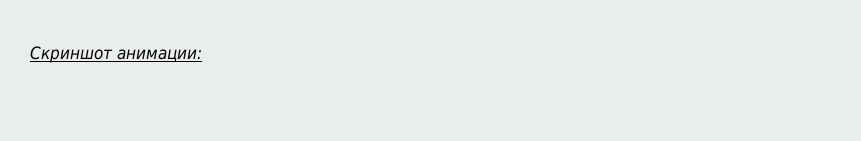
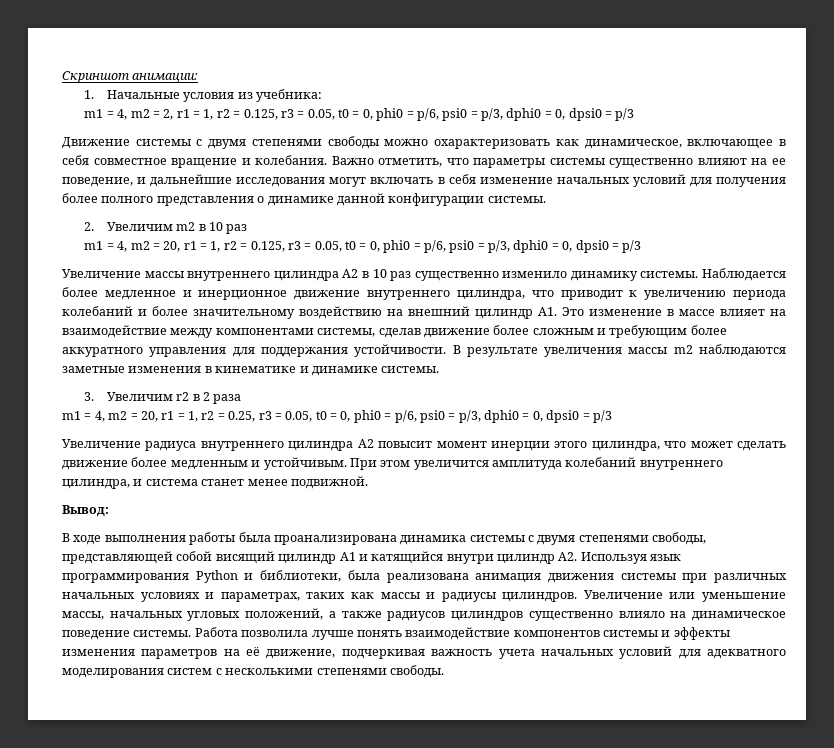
+ 1. Начальные условия из учебника:
+ m1 = 4, m2 = 2, r1 = 1, r2 = 0.125, r3 = 0.05, t0 = 0, phi0 = p/6, psi0 = p/3, dphi0 = 0, dpsi0 = p/3
+ Движение системы с двумя степенями свободы можно охарактеризовать как динамическое, включающее в себя совместное вращение и колебания. Важно отметить, что параметры системы существенно влияют на ее поведение, и дальнейшие исследования могут включать в себя изменение начальных условий для получения более полного представления о динамике данной конфигурации системы.
+ 2. Увеличим m2 в 10 раз
+ m1 = 4, m2 = 20, r1 = 1, r2 = 0.125, r3 = 0.05, t0 = 0, phi0 = p/6, psi0 = p/3, dphi0 = 0, dpsi0 = p/3
+ Увеличение массы внутреннего цилиндра A2 в 10 раз существенно изменило динамику системы. Наблюдается более медленное и инерционное движение внутреннего цилиндра, что приводит к увеличению периода колебаний и более значительному воздействию на внешний цилиндр A1. Это изменение в массе влияет на взаимодействие между компонентами системы, сделав движение более сложным и требующим более аккуратного управления для поддержания устойчивости. В результате увеличения массы m2 наблюдаются заметные изменения в кинематике и динамике системы.
+ 3. Увеличим r2 в 2 раза
+ m1 = 4, m2 = 20, r1 = 1, r2 = 0.25, r3 = 0.05, t0 = 0, phi0 = p/6, psi0 = p/3, dphi0 = 0, dpsi0 = p/3
+ Увеличение радиуса внутреннего цилиндра A2 повысит момент инерции этого цилиндра, что может сделать движение более медленным и устойчивым. При этом увеличится амплитуда колебаний внутреннего цилиндра, и система станет менее подвижной.
+ Вывод:
+ В ходе выполнения работы была проанализирована динамика системы с двумя степенями свободы, представляющей собой висящий цилиндр A1 и катящийся внутри цилиндр A2. Используя язык программирования Python и библиотеки, была реализована анимация движения системы при различных начальных условиях и параметрах, таких как массы и радиусы цилиндров. Увеличение или уменьшение массы, начальных угловых положений, а также радиусов цилиндров существенно влияло на динамическое поведение системы. Работа позволила лучше понять взаимодействие компонентов системы и эффекты изменения параметров на её движение, подчеркивая важность учета начальных условий для адекватного моделирования систем с несколькими степенями свободы.

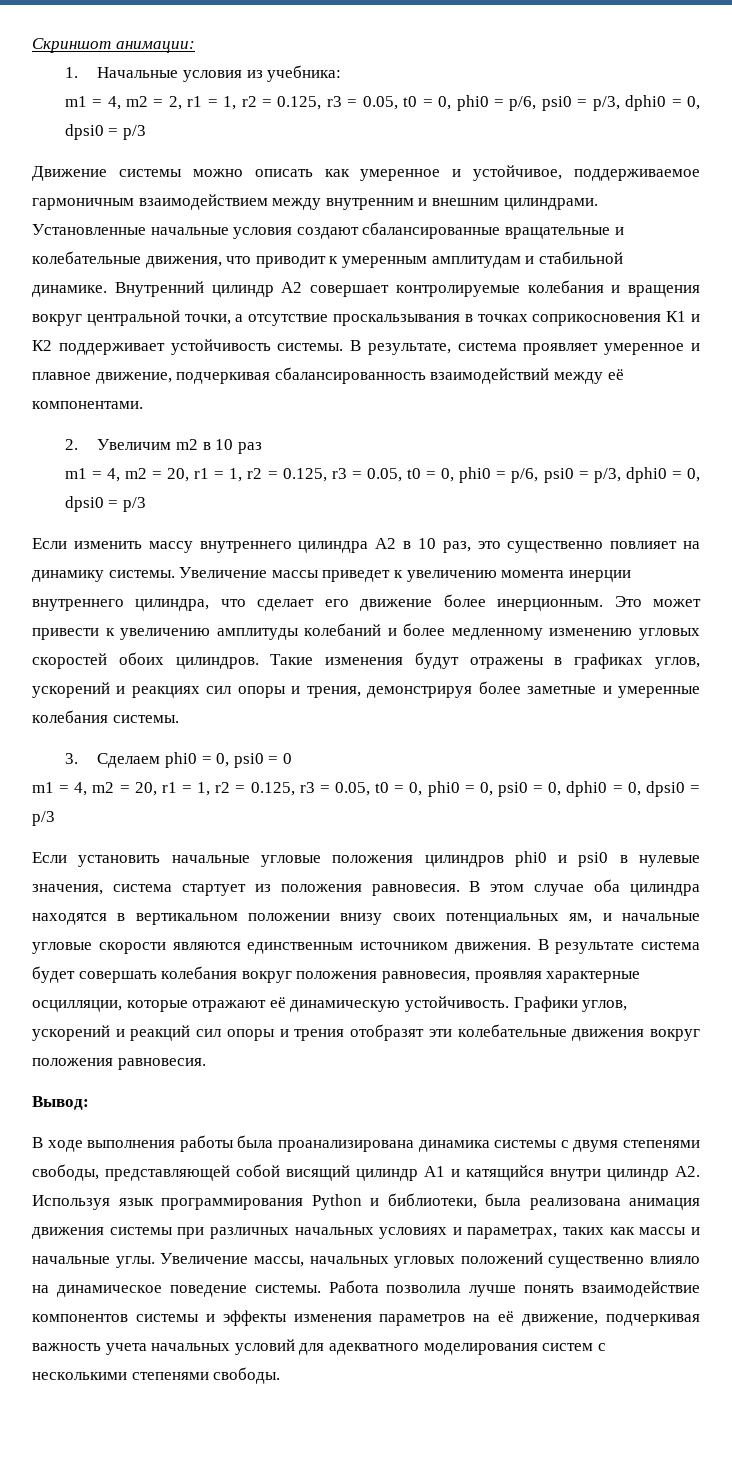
- Движение системы с двумя степенями свободы можно охарактеризовать как динамическое, включающее в себя совместное вращение и колебания. Важно отметить, что параметры системы существенно влияют на ее поведение, и дальнейшие исследования могут включать в себя изменение начальных условий для получения более полного представления о динамике данной конфигурации системы.
+ Движение системы можно описать как умеренное и устойчивое, поддерживаемое гармоничным взаимодействием между внутренним и внешним цилиндрами. Установленные начальные условия создают сбалансированные вращательные и колебательные движения, что приводит к умеренным амплитудам и стабильной динамике. Внутренний цилиндр A2 совершает контролируемые колебания и вращения вокруг центральной точки, а отсутствие проскальзывания в точках соприкосновения К1 и К2 поддерживает устойчивость системы. В результате, система проявляет умеренное и плавное движение, подчеркивая сбалансированность взаимодействий между её компонентами.
- Увеличение массы внутреннего цилиндра A2 в 10 раз существенно изменило динамику системы. Наблюдается более медленное и инерционное движение внутреннего цилиндра, что приводит к увеличению периода колебаний и более значительному воздействию на внешний цилиндр A1. Это изменение в массе влияет на взаимодействие между компонентами системы, сделав движение более сложным и требующим более аккуратного управления для поддержания устойчивости. В результате увеличения массы m2 наблюдаются заметные изменения в кинематике и динамике системы.
- 3. Увеличим r2 в 2 раза
+ Если изменить массу внутреннего цилиндра A2 в 10 раз, это существенно повлияет на динамику системы. Увеличение массы приведет к увеличению момента инерции внутреннего цилиндра, что сделает его движение более инерционным. Это может привести к увеличению амплитуды колебаний и более медленному изменению угловых скоростей обоих цилиндров. Такие изменения будут отражены в графиках углов, ускорений и реакциях сил опоры и трения, демонстрируя более заметные и умеренные колебания системы.
+ 3. Сделаем phi0 = 0, psi0 = 0
- m1 = 4, m2 = 20, r1 = 1, r2 = 0.25, r3 = 0.05, t0 = 0, phi0 = p/6, psi0 = p/3, dphi0 = 0, dpsi0 = p/3
- Увеличение радиуса внутреннего цилиндра A2 повысит момент инерции этого цилиндра, что может сделать движение более медленным и устойчивым. При этом увеличится амплитуда колебаний внутреннего цилиндра, и система станет менее подвижной.
+ m1 = 4, m2 = 20, r1 = 1, r2 = 0.125, r3 = 0.05, t0 = 0, phi0 = 0, psi0 = 0, dphi0 = 0, dpsi0 = p/3
+ Если установить начальные угловые положения цилиндров phi0 и psi0 в нулевые значения, система стартует из положения равновесия. В этом случае оба цилиндра находятся в вертикальном положении внизу своих потенциальных ям, и начальные угловые скорости являются единственным источником движения. В результате система будет совершать колебания вокруг положения равновесия, проявляя характерные осцилляции, которые отражают её динамическую устойчивость. Графики углов, ускорений и реакций сил опоры и трения отобразят эти колебательные движения вокруг положения равновесия.
- В ходе выполнения работы была проанализирована динамика системы с двумя степенями свободы, представляющей собой висящий цилиндр A1 и катящийся внутри цилиндр A2. Используя язык программирования Python и библиотеки, была реализована анимация движения системы при различных начальных условиях и параметрах, таких как массы и радиусы цилиндров. Увеличение или уменьшение массы, начальных угловых положений, а также радиусов цилиндров существенно влияло на динамическое поведение системы.
+ В ходе выполнения работы была проанализирована динамика системы с двумя степенями свободы, представляющей собой висящий цилиндр A1 и катящийся внутри цилиндр A2. Используя язык программирования Python и библиотеки, была реализована анимация движения системы при различных начальных условиях и параметрах, таких как массы и начальные углы. Увеличение массы, начальных угловых положений существенно влияло на динамическое поведение системы.

